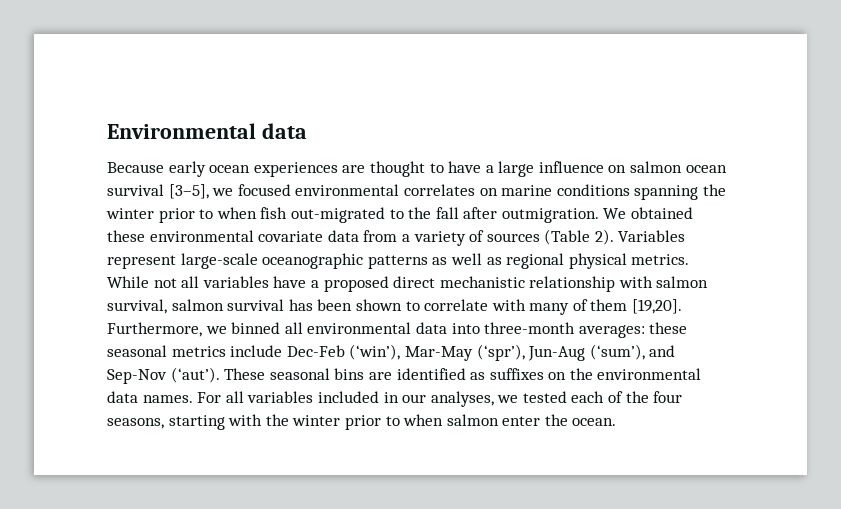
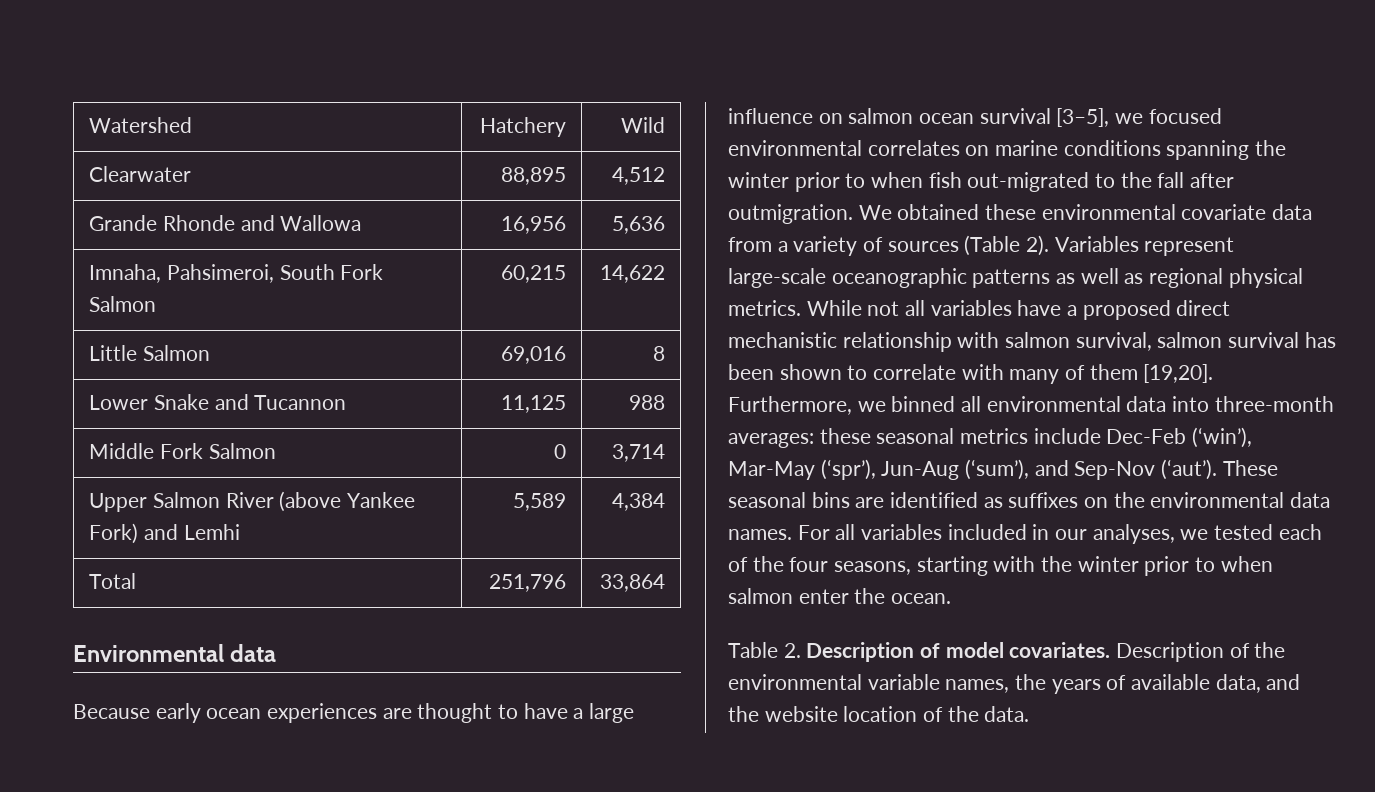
+ Watershed | Hatchery | Wild
+ Clearwater | 88,895 | 4,512
+ Grande Rhonde and Wallowa | 16,956 | 5,636
+ Imnaha, Pahsimeroi, South Fork Salmon | 60,215 | 14,622
+ Little Salmon | 69,016 | 8
+ Lower Snake and Tucannon | 11,125 | 988
+ Middle Fork Salmon | 0 | 3,714
+ Upper Salmon River (above Yankee Fork) and Lemhi | 5,589 | 4,384
+ Total | 251,796 | 33,864
+ Table 2. Description of model covariates. Description of the environmental variable names, the years of available data, and the website location of the data.

